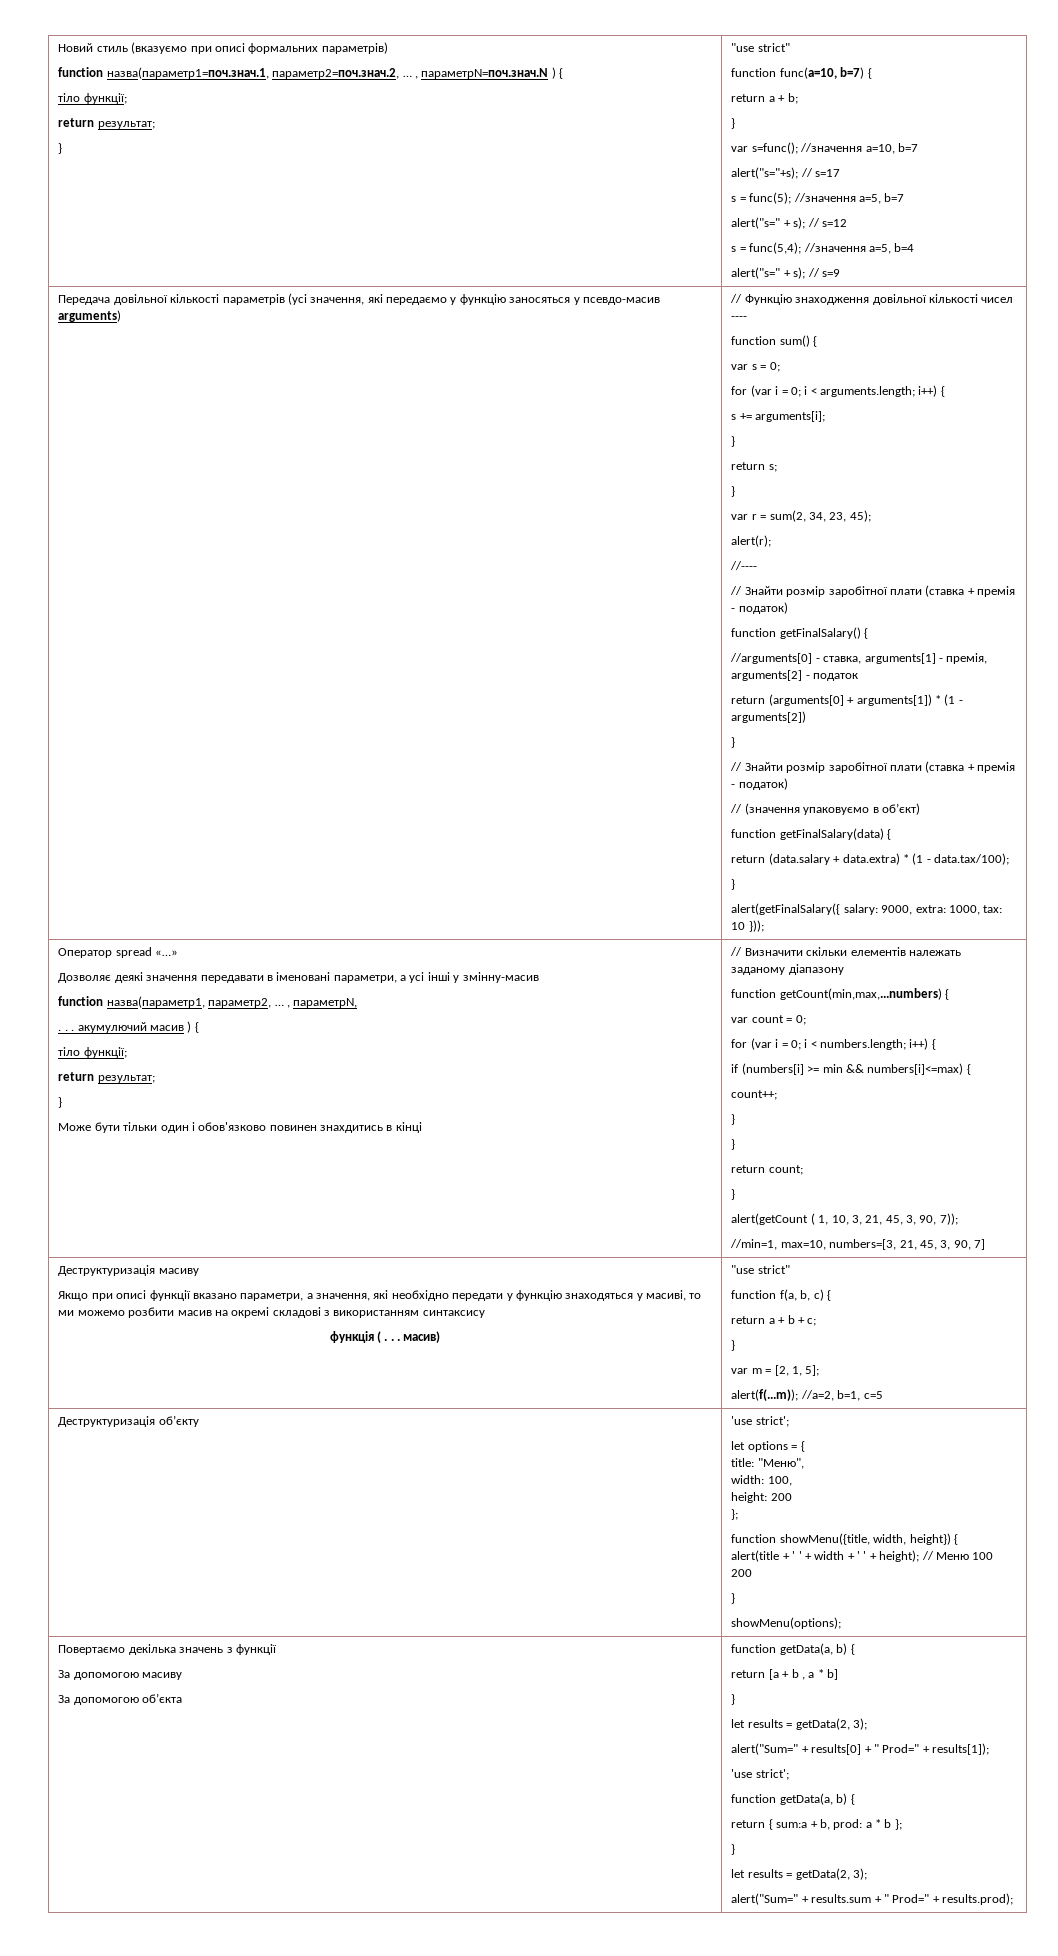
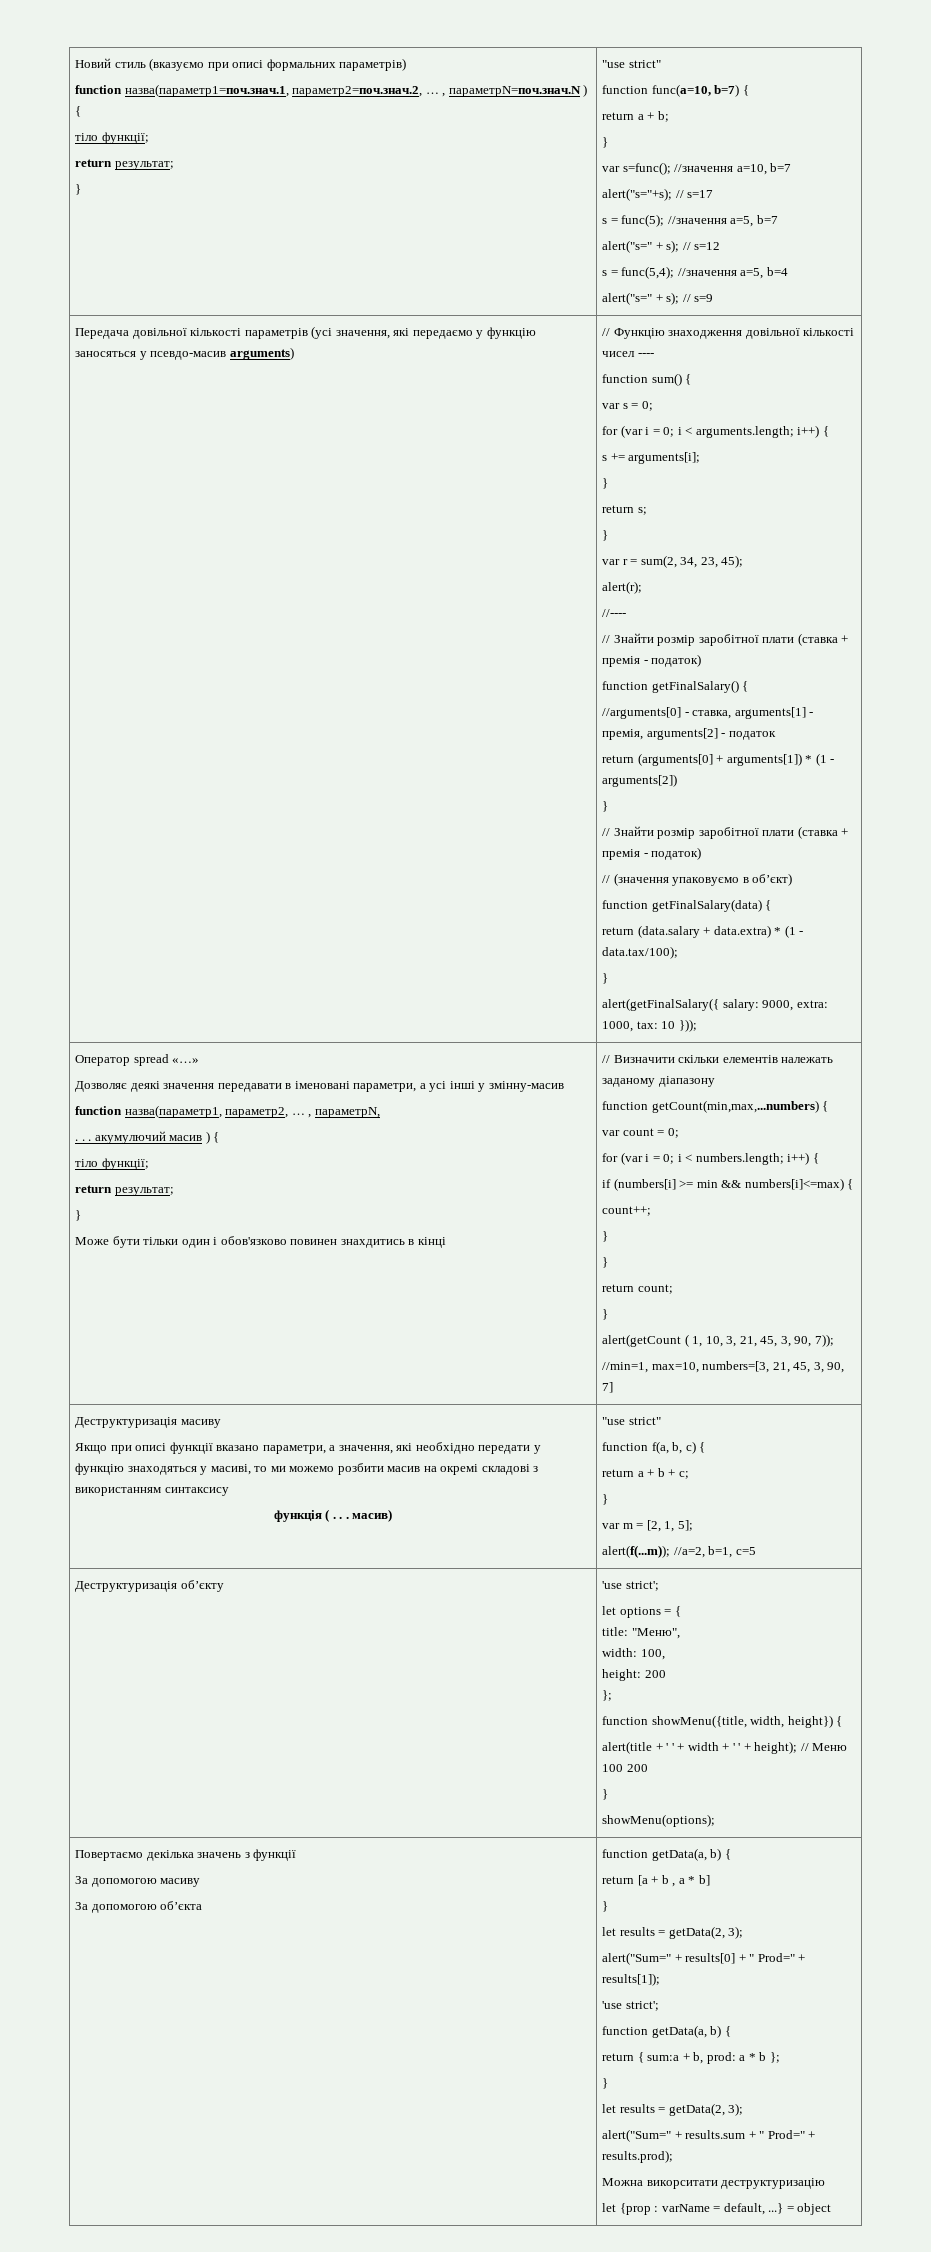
+ Можна викорситати деструктуризацію
+ let {prop : varName = default, ...} = object

